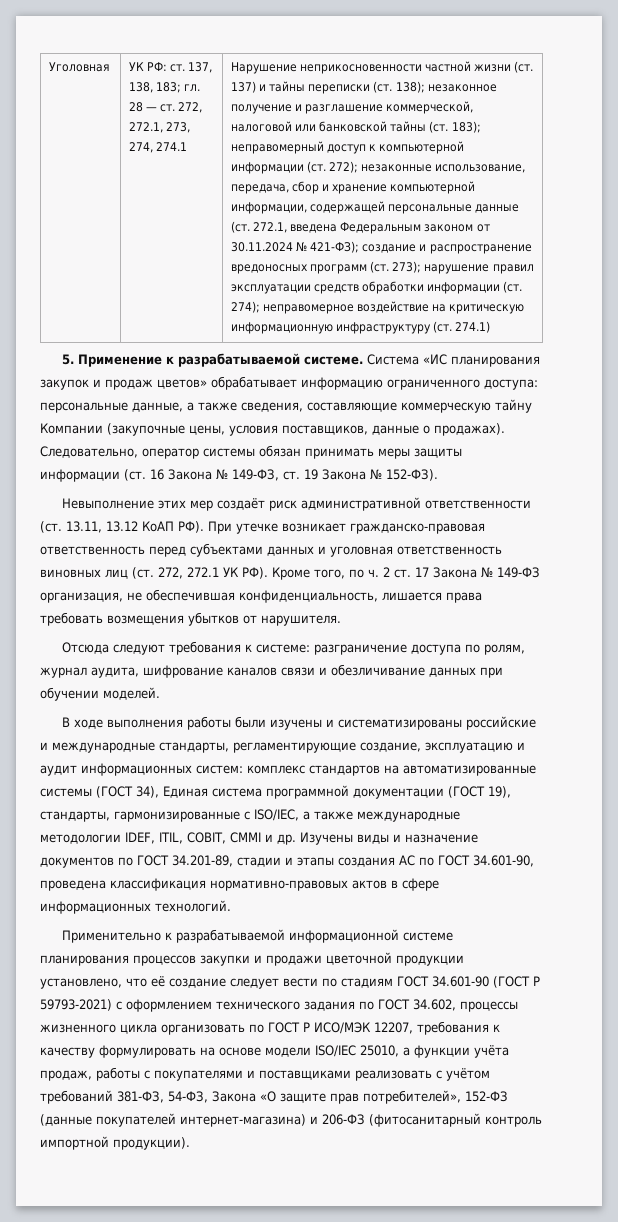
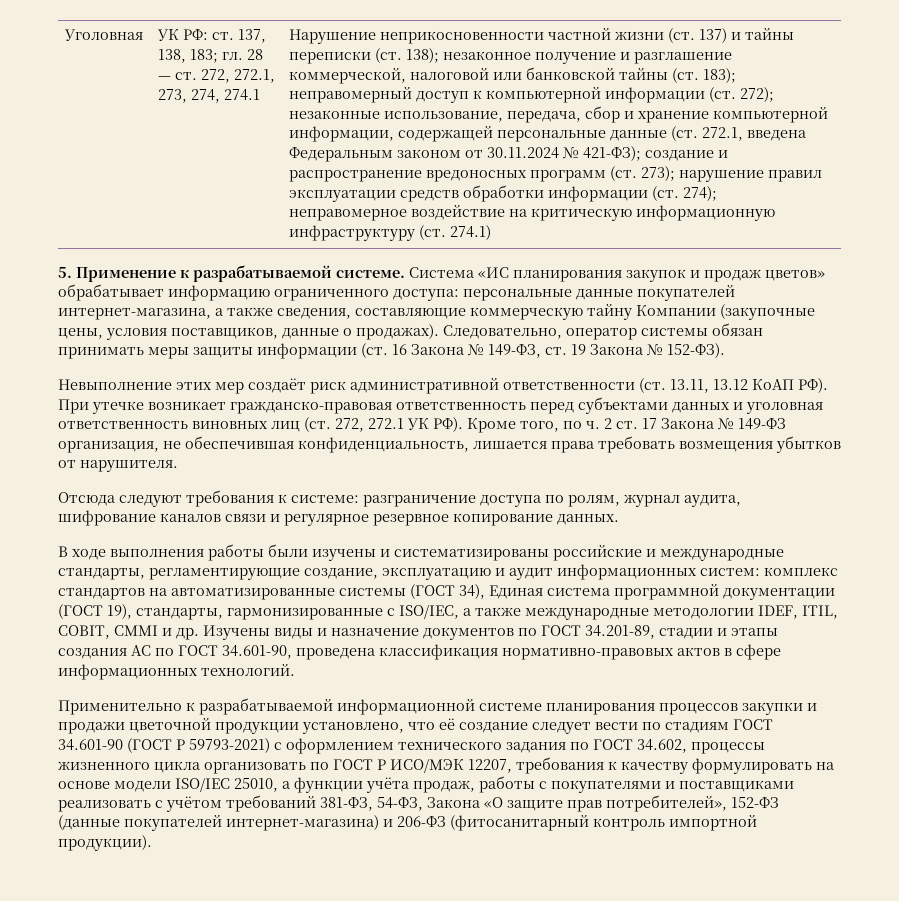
- Система «ИС планирования закупок и продаж цветов» обрабатывает информацию ограниченного доступа: персональные данные, а также сведения, составляющие коммерческую тайну Компании (закупочные цены, условия поставщиков, данные о продажах).
+ Система «ИС планирования закупок и продаж цветов» обрабатывает информацию ограниченного доступа: персональные данные покупателей интернет-магазина, а также сведения, составляющие коммерческую тайну Компании (закупочные цены, условия поставщиков, данные о продажах).
- Отсюда следуют требования к системе: разграничение доступа по ролям, журнал аудита, шифрование каналов связи и обезличивание данных при обучении моделей.
+ Отсюда следуют требования к системе: разграничение доступа по ролям, журнал аудита, шифрование каналов связи и регулярное резервное копирование данных.

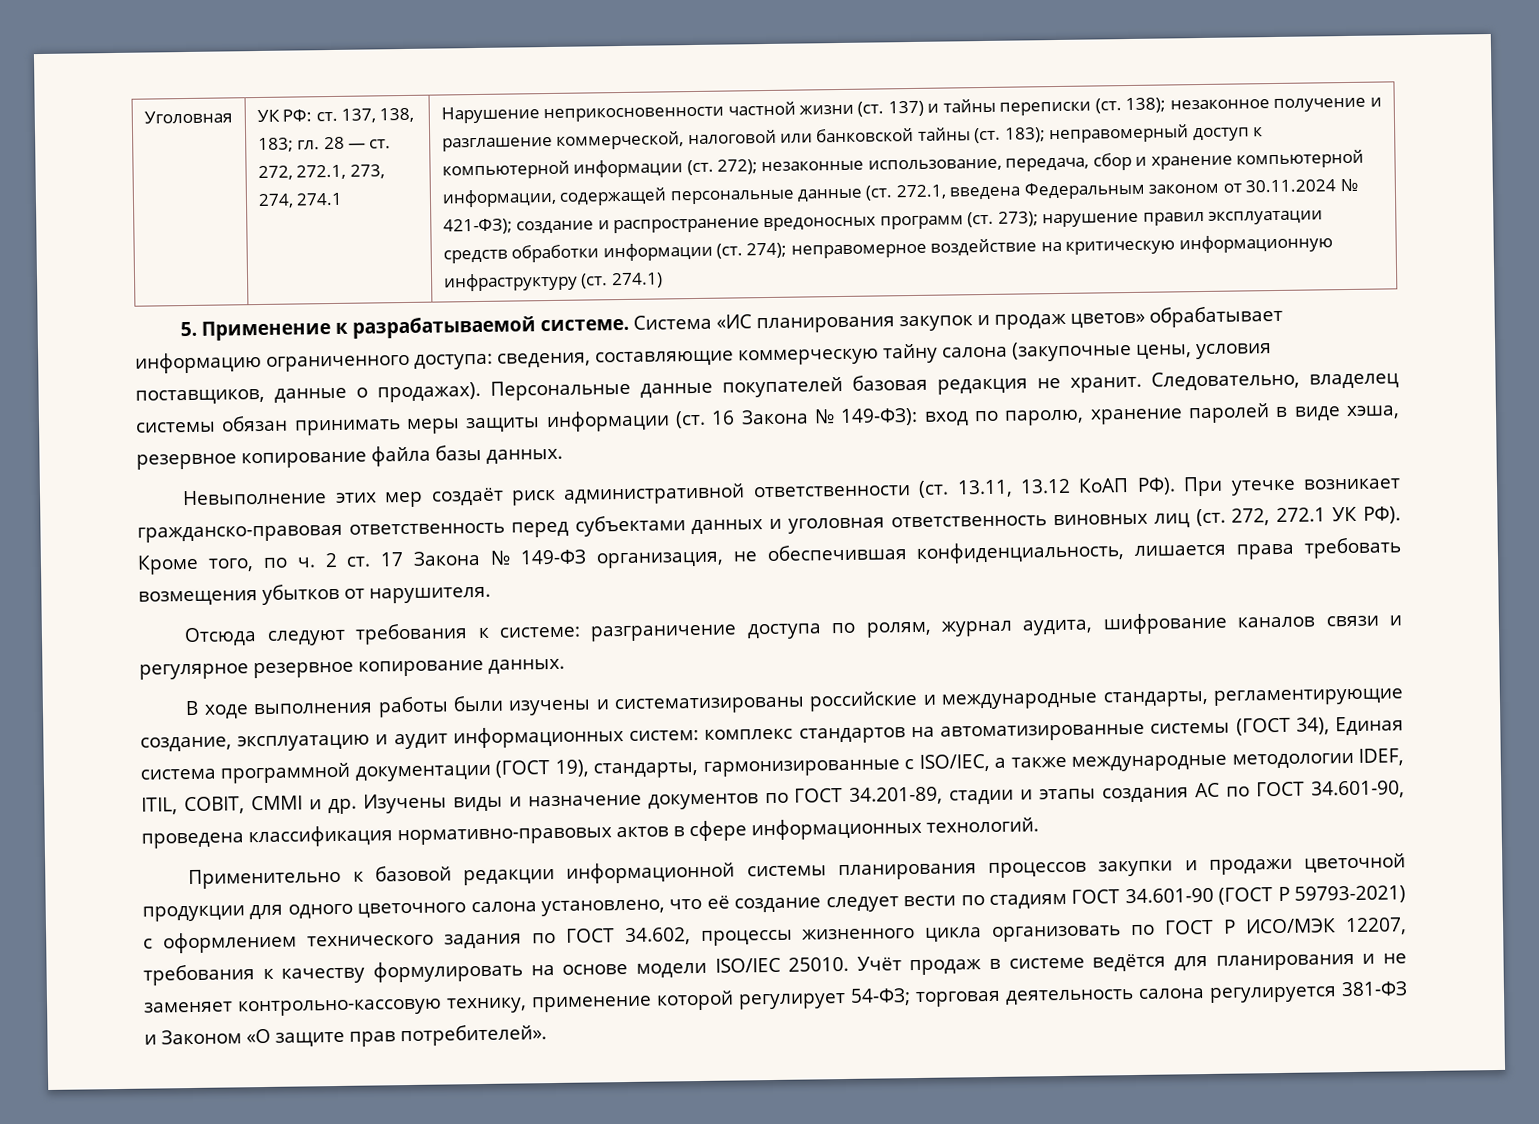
- Система «ИС планирования закупок и продаж цветов» обрабатывает информацию ограниченного доступа: персональные данные покупателей интернет-магазина, а также сведения, составляющие коммерческую тайну Компании (закупочные цены, условия поставщиков, данные о продажах).
+ Система «ИС планирования закупок и продаж цветов» обрабатывает информацию ограниченного доступа: сведения, составляющие коммерческую тайну салона (закупочные цены, условия поставщиков, данные о продажах).
- Следовательно, оператор системы обязан принимать меры защиты информации (ст. 16 Закона № 149-ФЗ, ст. 19 Закона № 152-ФЗ).
+ Персональные данные покупателей базовая редакция не хранит. Следовательно, владелец системы обязан принимать меры защиты информации (ст. 16 Закона № 149-ФЗ): вход по паролю, хранение паролей в виде хэша, резервное копирование файла базы данных.
- Применительно к разрабатываемой информационной системе планирования процессов закупки и продажи цветочной продукции установлено, что её создание следует вести по стадиям ГОСТ 34.601-90 (ГОСТ Р 59793-2021) с оформлением технического задания по ГОСТ 34.602, процессы жизненного цикла организовать по ГОСТ Р ИСО/МЭК 12207, требования к качеству формулировать на основе модели ISO/IEC 25010, а функции учёта продаж, работы с покупателями и поставщиками реализовать с учётом требований 381-ФЗ, 54-ФЗ, Закона «О защите прав потребителей», 152-ФЗ (данные покупателей интернет-магазина) и 206-ФЗ (фитосанитарный контроль импортной продукции).
+ Применительно к базовой редакции информационной системы планирования процессов закупки и продажи цветочной продукции для одного цветочного салона установлено, что её создание следует вести по стадиям ГОСТ 34.601-90 (ГОСТ Р 59793-2021) с оформлением технического задания по ГОСТ 34.602, процессы жизненного цикла организовать по ГОСТ Р ИСО/МЭК 12207, требования к качеству формулировать на основе модели ISO/IEC 25010. Учёт продаж в системе ведётся для планирования и не заменяет контрольно-кассовую технику, применение которой регулирует 54-ФЗ; торговая деятельность салона регулируется 381-ФЗ и Законом «О защите прав потребителей».

